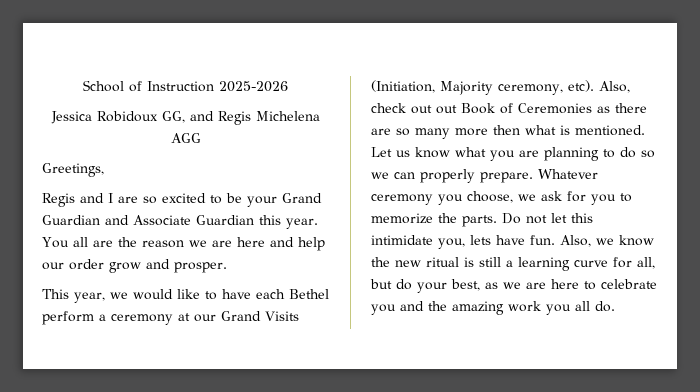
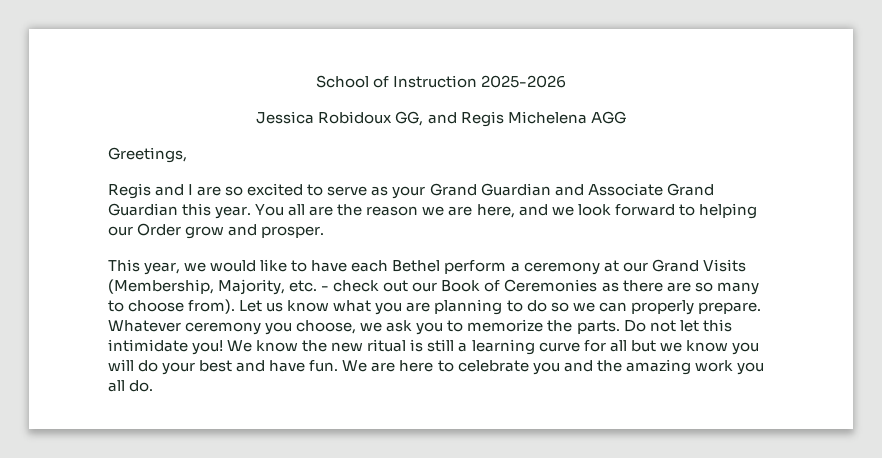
- Regis and I are so excited to be your Grand Guardian and Associate Guardian this year.
+ Regis and I are so excited to serve as your Grand Guardian and Associate Grand Guardian this year.
- You all are the reason we are here and help our order grow and prosper.
+ You all are the reason we are here, and we look forward to helping our Order grow and prosper.
- This year, we would like to have each Bethel perform a ceremony at our Grand Visits (Initiation, Majority ceremony, etc). Also, check out out Book of Ceremonies as there are so many more then what is mentioned.
+ This year, we would like to have each Bethel perform a ceremony at our Grand Visits (Membership, Majority, etc. - check out our Book of Ceremonies as there are so many to choose from).
- Whatever ceremony you choose, we ask for you to memorize the parts.
+ Whatever ceremony you choose, we ask you to memorize the parts.
- Do not let this intimidate you, lets have fun. Also, we know the new ritual is still a learning curve for all, but do your best, as we are here to celebrate you and the amazing work you all do.
+ Do not let this intimidate you! We know the new ritual is still a learning curve for all but we know you will do your best and have fun. We are here to celebrate you and the amazing work you all do.

